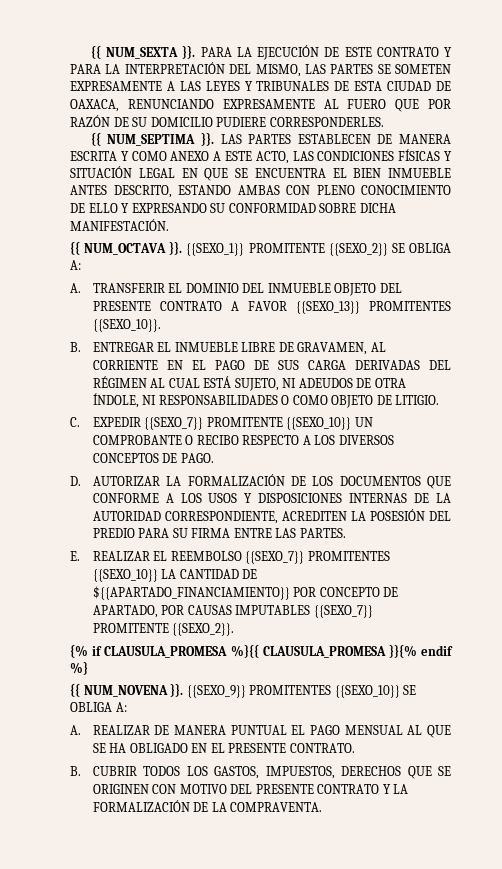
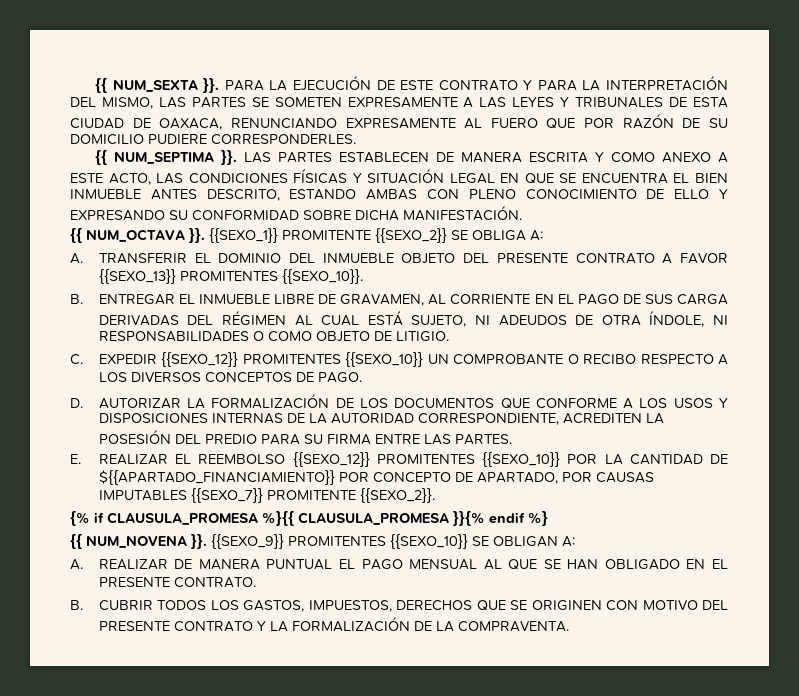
- C. EXPEDIR {{SEXO_7}} PROMITENTE {{SEXO_10}} UN COMPROBANTE O RECIBO RESPECTO A LOS DIVERSOS CONCEPTOS DE PAGO.
+ C. EXPEDIR {{SEXO_12}} PROMITENTES {{SEXO_10}} UN COMPROBANTE O RECIBO RESPECTO A LOS DIVERSOS CONCEPTOS DE PAGO.
- E. REALIZAR EL REEMBOLSO {{SEXO_7}} PROMITENTES {{SEXO_10}} LA CANTIDAD DE ${{APARTADO_FINANCIAMIENTO}} POR CONCEPTO DE APARTADO, POR CAUSAS IMPUTABLES {{SEXO_7}} PROMITENTE {{SEXO_2}}.
+ E. REALIZAR EL REEMBOLSO {{SEXO_12}} PROMITENTES {{SEXO_10}} POR LA CANTIDAD DE ${{APARTADO_FINANCIAMIENTO}} POR CONCEPTO DE APARTADO, POR CAUSAS IMPUTABLES {{SEXO_7}} PROMITENTE {{SEXO_2}}.
- {{SEXO_9}} PROMITENTES {{SEXO_10}} SE OBLIGA A:
+ {{SEXO_9}} PROMITENTES {{SEXO_10}} SE OBLIGAN A:
- A. REALIZAR DE MANERA PUNTUAL EL PAGO MENSUAL AL QUE SE HA OBLIGADO EN EL PRESENTE CONTRATO.
+ A. REALIZAR DE MANERA PUNTUAL EL PAGO MENSUAL AL QUE SE HAN OBLIGADO EN EL PRESENTE CONTRATO.

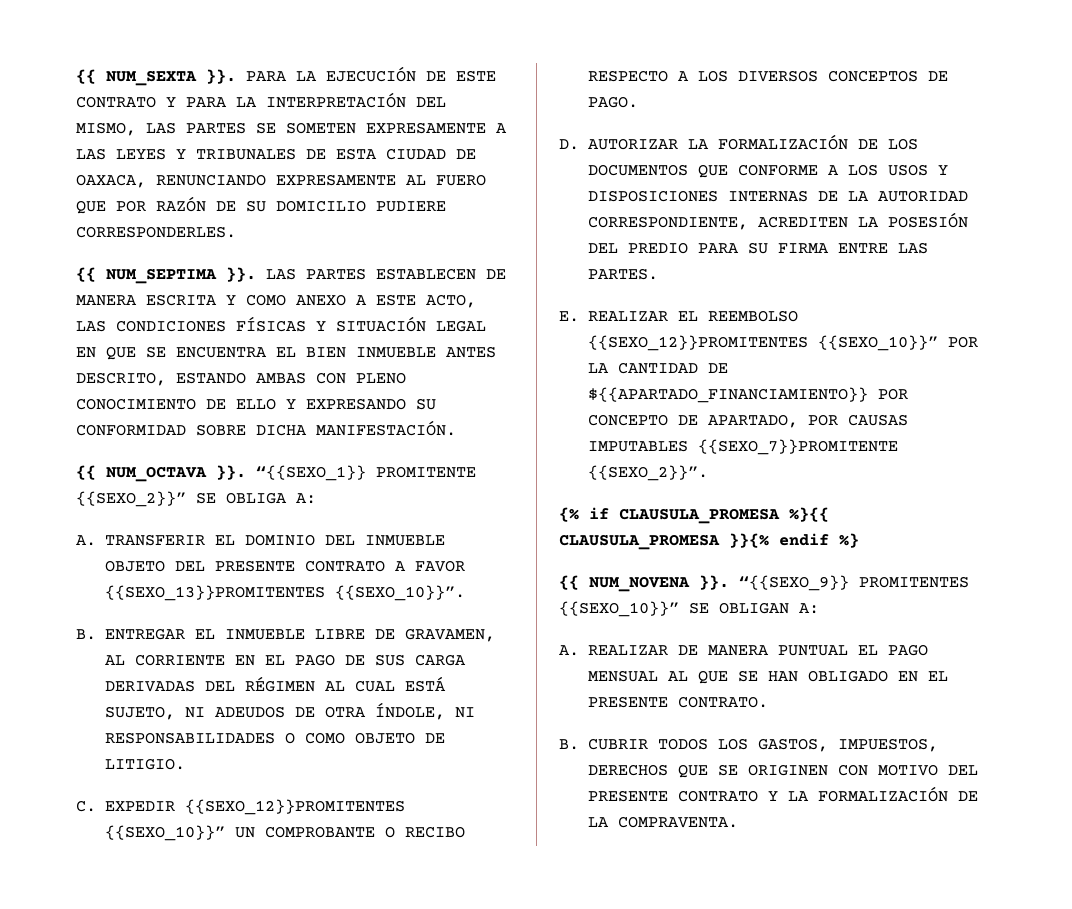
- {{SEXO_1}} PROMITENTE {{SEXO_2}} SE OBLIGA A:
+ “{{SEXO_1}} PROMITENTE {{SEXO_2}}” SE OBLIGA A:
- A. TRANSFERIR EL DOMINIO DEL INMUEBLE OBJETO DEL PRESENTE CONTRATO A FAVOR {{SEXO_13}} PROMITENTES {{SEXO_10}}.
+ A. TRANSFERIR EL DOMINIO DEL INMUEBLE OBJETO DEL PRESENTE CONTRATO A FAVOR {{SEXO_13}}PROMITENTES {{SEXO_10}}”.
- C. EXPEDIR {{SEXO_12}} PROMITENTES {{SEXO_10}} UN COMPROBANTE O RECIBO RESPECTO A LOS DIVERSOS CONCEPTOS DE PAGO.
+ C. EXPEDIR {{SEXO_12}}PROMITENTES {{SEXO_10}}” UN COMPROBANTE O RECIBO RESPECTO A LOS DIVERSOS CONCEPTOS DE PAGO.
- E. REALIZAR EL REEMBOLSO {{SEXO_12}} PROMITENTES {{SEXO_10}} POR LA CANTIDAD DE ${{APARTADO_FINANCIAMIENTO}} POR CONCEPTO DE APARTADO, POR CAUSAS IMPUTABLES {{SEXO_7}} PROMITENTE {{SEXO_2}}.
+ E. REALIZAR EL REEMBOLSO {{SEXO_12}}PROMITENTES {{SEXO_10}}” POR LA CANTIDAD DE ${{APARTADO_FINANCIAMIENTO}} POR CONCEPTO DE APARTADO, POR CAUSAS IMPUTABLES {{SEXO_7}}PROMITENTE {{SEXO_2}}”.
- {{SEXO_9}} PROMITENTES {{SEXO_10}} SE OBLIGAN A:
+ “{{SEXO_9}} PROMITENTES {{SEXO_10}}” SE OBLIGAN A:

